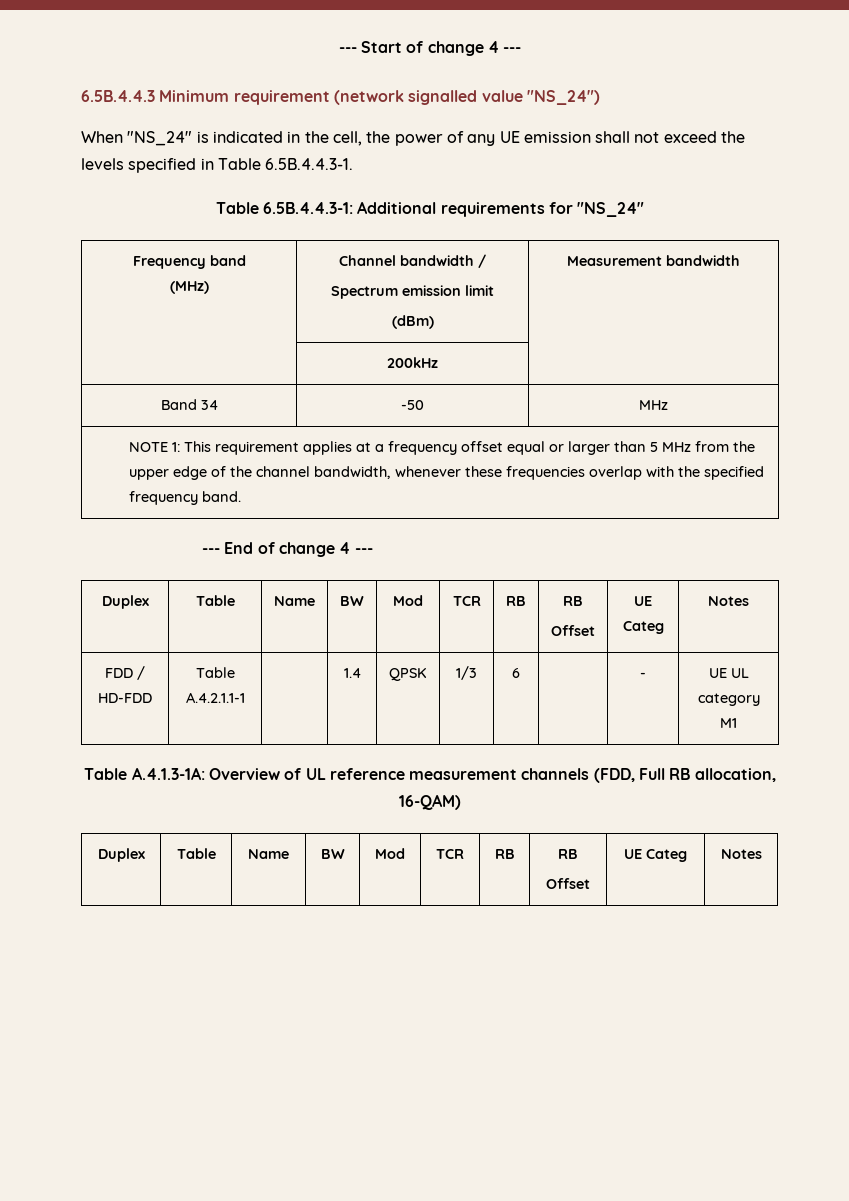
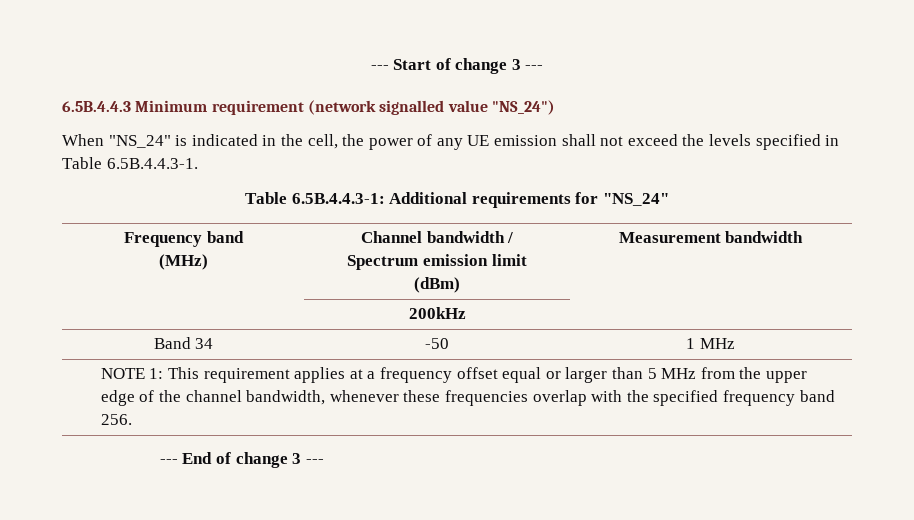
- --- Start of change 4 ---
+ --- Start of change 3 ---
- Band 34 | -50 | MHz
+ Band 34 | -50 | 1 MHz
- NOTE 1: This requirement applies at a frequency offset equal or larger than 5 MHz from the upper edge of the channel bandwidth, whenever these frequencies overlap with the specified frequency band.
+ NOTE 1: This requirement applies at a frequency offset equal or larger than 5 MHz from the upper edge of the channel bandwidth, whenever these frequencies overlap with the specified frequency band 256.
- --- End of change 4 ---
- Duplex | Table | Name | BW | Mod | TCR | RB | RB
- Offset | UE Categ | Notes
- FDD / HD-FDD | Table A.4.2.1.1-1 | | 1.4 | QPSK | 1/3 | 6 | | - | UE UL category M1
- Table A.4.1.3-1A: Overview of UL reference measurement channels (FDD, Full RB allocation, 16-QAM)
- Duplex | Table | Name | BW | Mod | TCR | RB | RB
- Offset | UE Categ | Notes
+ --- End of change 3 ---

